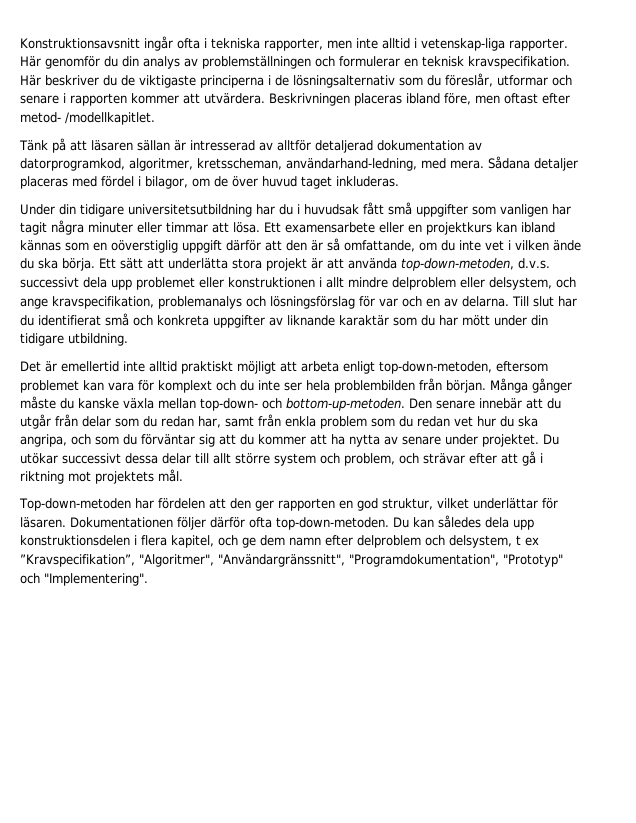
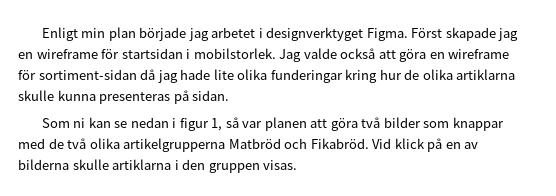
- Konstruktionsavsnitt ingår ofta i tekniska rapporter, men inte alltid i vetenskap-liga rapporter. Här genomför du din analys av problemställningen och formulerar en teknisk kravspecifikation. Här beskriver du de viktigaste principerna i de lösningsalternativ som du föreslår, utformar och senare i rapporten kommer att utvärdera. Beskrivningen placeras ibland före, men oftast efter metod- /modellkapitlet.
- Tänk på att läsaren sällan är intresserad av alltför detaljerad dokumentation av datorprogramkod, algoritmer, kretsscheman, användarhand-ledning, med mera. Sådana detaljer placeras med fördel i bilagor, om de över huvud taget inkluderas.
- Under din tidigare universitetsutbildning har du i huvudsak fått små uppgifter som vanligen har tagit några minuter eller timmar att lösa. Ett examensarbete eller en projektkurs kan ibland kännas som en oöverstiglig uppgift därför att den är så omfattande, om du inte vet i vilken ände du ska börja. Ett sätt att underlätta stora projekt är att använda top-down-metoden, d.v.s. successivt dela upp problemet eller konstruktionen i allt mindre delproblem eller delsystem, och ange kravspecifikation, problemanalys och lösningsförslag för var och en av delarna. Till slut har du identifierat små och konkreta uppgifter av liknande karaktär som du har mött under din tidigare utbildning.
- Det är emellertid inte alltid praktiskt möjligt att arbeta enligt top-down-metoden, eftersom problemet kan vara för komplext och du inte ser hela problembilden från början. Många gånger måste du kanske växla mellan top-down- och bottom-up-metoden. Den senare innebär att du utgår från delar som du redan har, samt från enkla problem som du redan vet hur du ska angripa, och som du förväntar sig att du kommer att ha nytta av senare under projektet. Du utökar successivt dessa delar till allt större system och problem, och strävar efter att gå i riktning mot projektets mål.
- Top-down-metoden har fördelen att den ger rapporten en god struktur, vilket underlättar för läsaren. Dokumentationen följer därför ofta top-down-metoden. Du kan således dela upp konstruktionsdelen i flera kapitel, och ge dem namn efter delproblem och delsystem, t ex ”Kravspecifikation”, "Algoritmer", "Användargränssnitt", "Programdokumentation", "Prototyp" och "Implementering".
+ Enligt min plan började jag arbetet i designverktyget Figma. Först skapade jag en wireframe för startsidan i mobilstorlek. Jag valde också att göra en wireframe för sortiment-sidan då jag hade lite olika funderingar kring hur de olika artiklarna skulle kunna presenteras på sidan.
+ Som ni kan se nedan i figur 1, så var planen att göra två bilder som knappar med de två olika artikelgrupperna Matbröd och Fikabröd. Vid klick på en av bilderna skulle artiklarna i den gruppen visas.

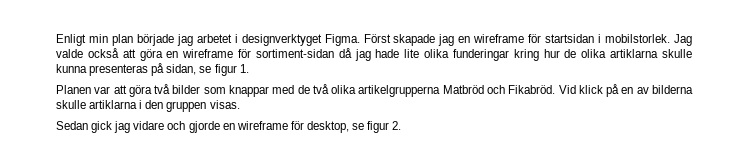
- Jag valde också att göra en wireframe för sortiment-sidan då jag hade lite olika funderingar kring hur de olika artiklarna skulle kunna presenteras på sidan.
- Som ni kan se nedan i figur 1, så var planen att göra två bilder som knappar med de två olika artikelgrupperna Matbröd och Fikabröd.
+ Jag valde också att göra en wireframe för sortiment-sidan då jag hade lite olika funderingar kring hur de olika artiklarna skulle kunna presenteras på sidan, se figur 1.
+ Planen var att göra två bilder som knappar med de två olika artikelgrupperna Matbröd och Fikabröd.
+ Sedan gick jag vidare och gjorde en wireframe för desktop, se figur 2.

